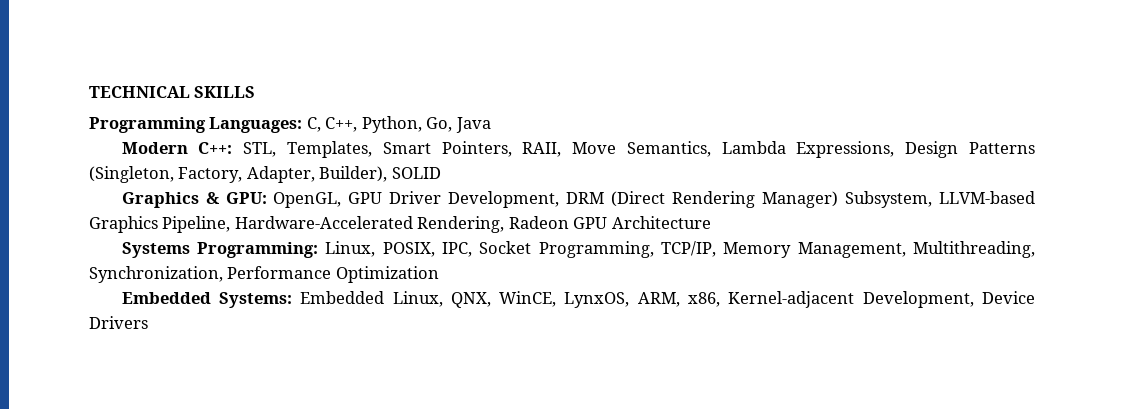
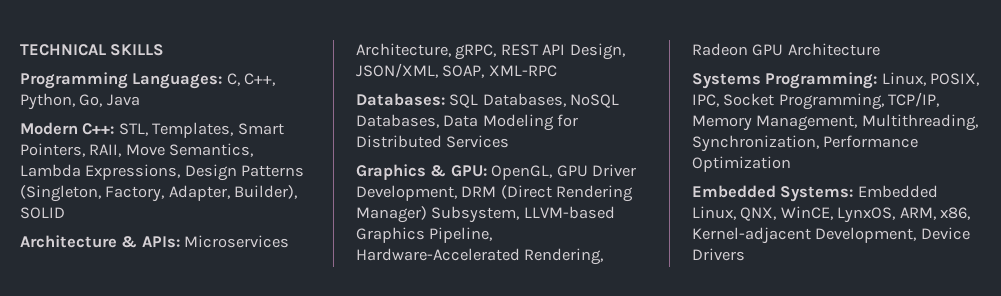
+ Architecture & APIs: Microservices Architecture, gRPC, REST API Design, JSON/XML, SOAP, XML-RPC
+ Databases: SQL Databases, NoSQL Databases, Data Modeling for Distributed Services

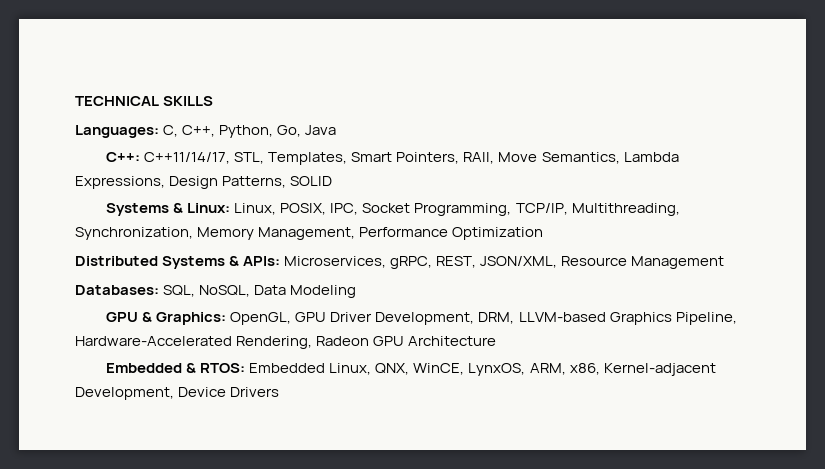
- Programming Languages: C, C++, Python, Go, Java
+ Languages: C, C++, Python, Go, Java
- Modern C++: STL, Templates, Smart Pointers, RAII, Move Semantics, Lambda Expressions, Design Patterns (Singleton, Factory, Adapter, Builder), SOLID
- Architecture & APIs: Microservices Architecture, gRPC, REST API Design, JSON/XML, SOAP, XML-RPC
- Databases: SQL Databases, NoSQL Databases, Data Modeling for Distributed Services
- Graphics & GPU: OpenGL, GPU Driver Development, DRM (Direct Rendering Manager) Subsystem, LLVM-based Graphics Pipeline, Hardware-Accelerated Rendering, Radeon GPU Architecture
+ C++: C++11/14/17, STL, Templates, Smart Pointers, RAII, Move Semantics, Lambda Expressions, Design Patterns, SOLID
+ Systems & Linux: Linux, POSIX, IPC, Socket Programming, TCP/IP, Multithreading, Synchronization, Memory Management, Performance Optimization
+ Distributed Systems & APIs: Microservices, gRPC, REST, JSON/XML, Resource Management
+ Databases: SQL, NoSQL, Data Modeling
+ GPU & Graphics: OpenGL, GPU Driver Development, DRM, LLVM-based Graphics Pipeline, Hardware-Accelerated Rendering, Radeon GPU Architecture
- Systems Programming: Linux, POSIX, IPC, Socket Programming, TCP/IP, Memory Management, Multithreading, Synchronization, Performance Optimization
- Embedded Systems: Embedded Linux, QNX, WinCE, LynxOS, ARM, x86, Kernel-adjacent Development, Device Drivers
+ Embedded & RTOS: Embedded Linux, QNX, WinCE, LynxOS, ARM, x86, Kernel-adjacent Development, Device Drivers

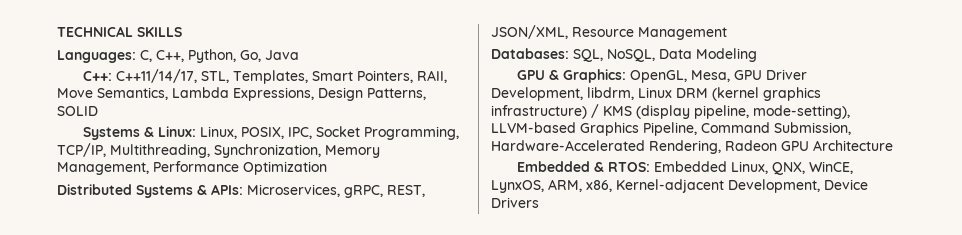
- GPU & Graphics: OpenGL, GPU Driver Development, DRM, LLVM-based Graphics Pipeline, Hardware-Accelerated Rendering, Radeon GPU Architecture
+ GPU & Graphics: OpenGL, Mesa, GPU Driver Development, libdrm, Linux DRM (kernel graphics infrastructure) / KMS (display pipeline, mode-setting), LLVM-based Graphics Pipeline, Command Submission, Hardware-Accelerated Rendering, Radeon GPU Architecture

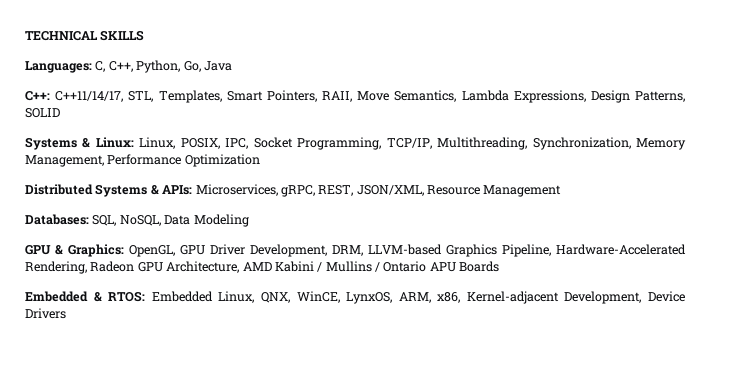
- GPU & Graphics: OpenGL, Mesa, GPU Driver Development, libdrm, Linux DRM (kernel graphics infrastructure) / KMS (display pipeline, mode-setting), LLVM-based Graphics Pipeline, Command Submission, Hardware-Accelerated Rendering, Radeon GPU Architecture
+ GPU & Graphics: OpenGL, GPU Driver Development, DRM, LLVM-based Graphics Pipeline, Hardware-Accelerated Rendering, Radeon GPU Architecture, AMD Kabini / Mullins / Ontario APU Boards

